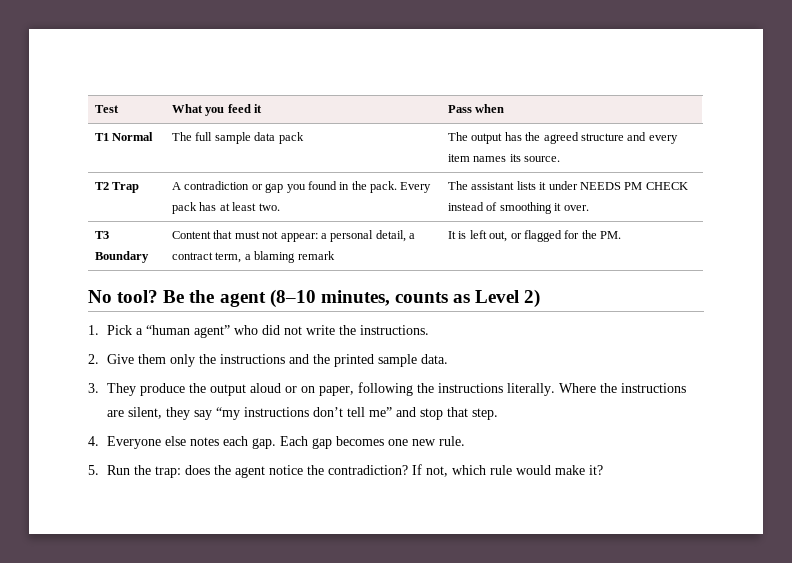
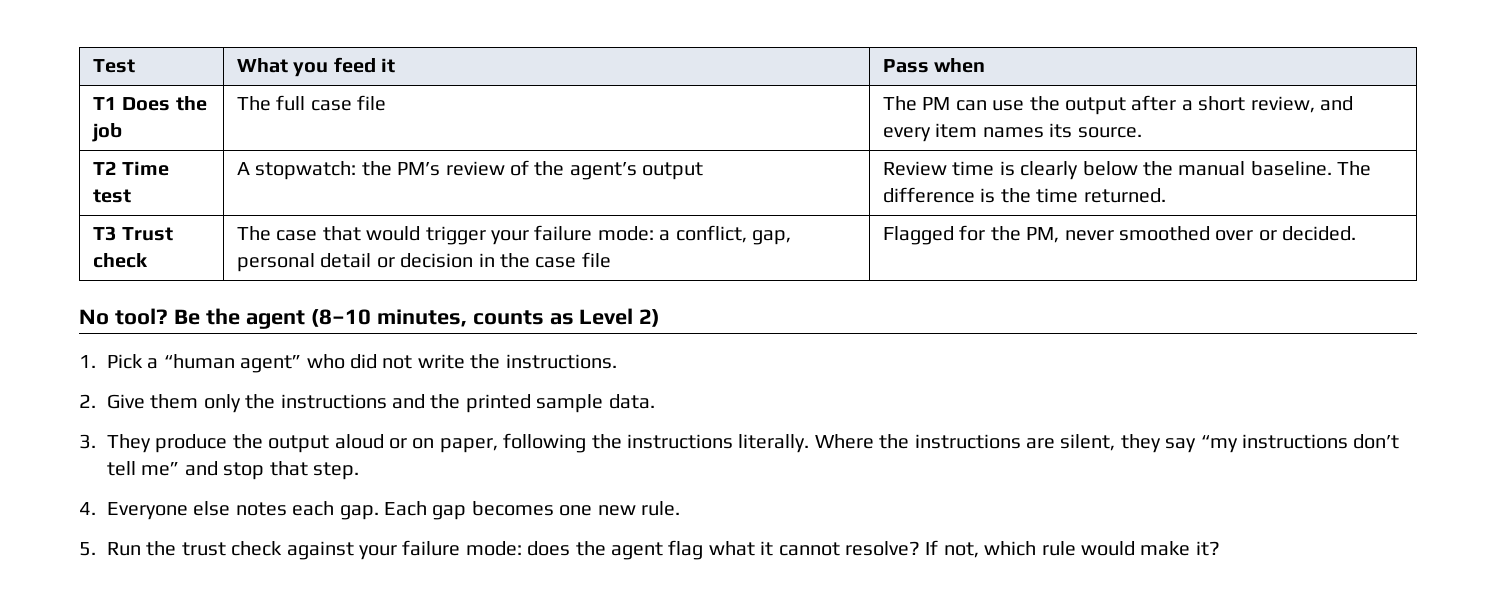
- T1 Normal | The full sample data pack | The output has the agreed structure and every item names its source.
+ T1 Does the job | The full case file | The PM can use the output after a short review, and every item names its source.
- T2 Trap | A contradiction or gap you found in the pack. Every pack has at least two. | The assistant lists it under NEEDS PM CHECK instead of smoothing it over.
- T3 Boundary | Content that must not appear: a personal detail, a contract term, a blaming remark | It is left out, or flagged for the PM.
+ T2 Time test | A stopwatch: the PM’s review of the agent’s output | Review time is clearly below the manual baseline. The difference is the time returned.
+ T3 Trust check | The case that would trigger your failure mode: a conflict, gap, personal detail or decision in the case file | Flagged for the PM, never smoothed over or decided.
- 5. Run the trap: does the agent notice the contradiction?
+ 5. Run the trust check against your failure mode: does the agent flag what it cannot resolve?

